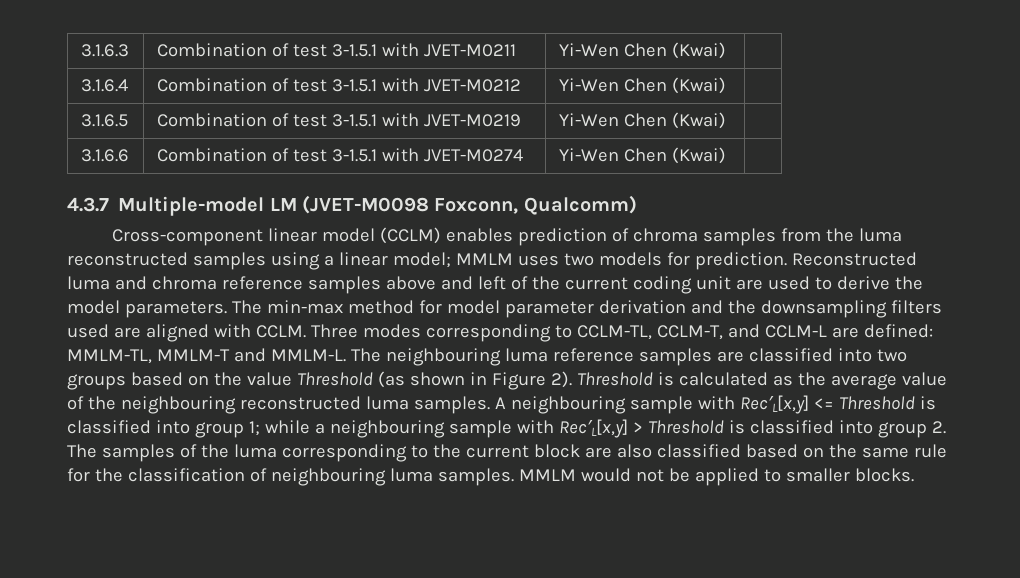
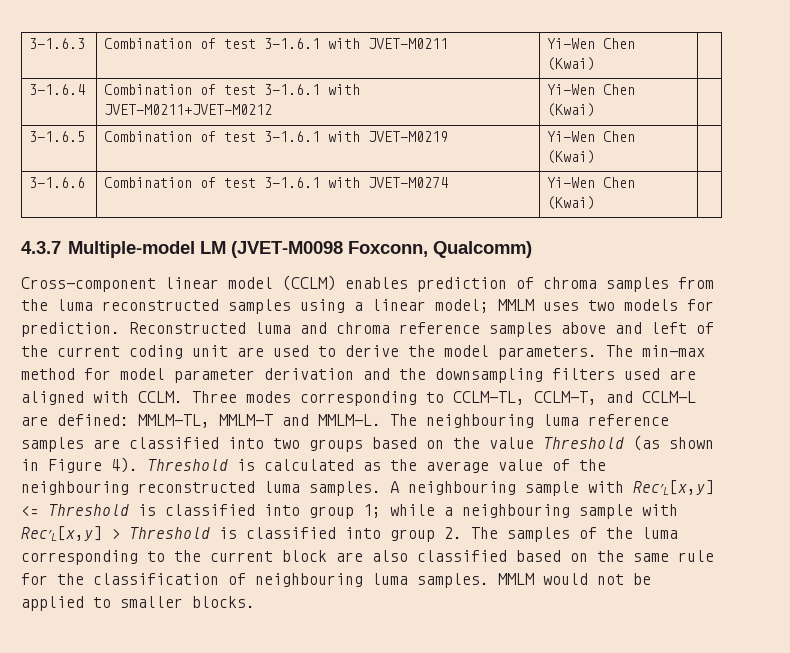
- 3.1.6.3 | Combination of test 3-1.5.1 with JVET-M0211 | Yi-Wen Chen (Kwai) |
+ 3-1.6.3 | Combination of test 3-1.6.1 with JVET-M0211 | Yi-Wen Chen (Kwai) |
- 3.1.6.4 | Combination of test 3-1.5.1 with JVET-M0212 | Yi-Wen Chen (Kwai) |
- 3.1.6.5 | Combination of test 3-1.5.1 with JVET-M0219 | Yi-Wen Chen (Kwai) |
+ 3-1.6.4 | Combination of test 3-1.6.1 with JVET-M0211+JVET-M0212 | Yi-Wen Chen (Kwai) |
+ 3-1.6.5 | Combination of test 3-1.6.1 with JVET-M0219 | Yi-Wen Chen (Kwai) |
- 3.1.6.6 | Combination of test 3-1.5.1 with JVET-M0274 | Yi-Wen Chen (Kwai) |
+ 3-1.6.6 | Combination of test 3-1.6.1 with JVET-M0274 | Yi-Wen Chen (Kwai) |
- The neighbouring luma reference samples are classified into two groups based on the value Threshold (as shown in Figure 2).
+ The neighbouring luma reference samples are classified into two groups based on the value Threshold (as shown in Figure 4).

